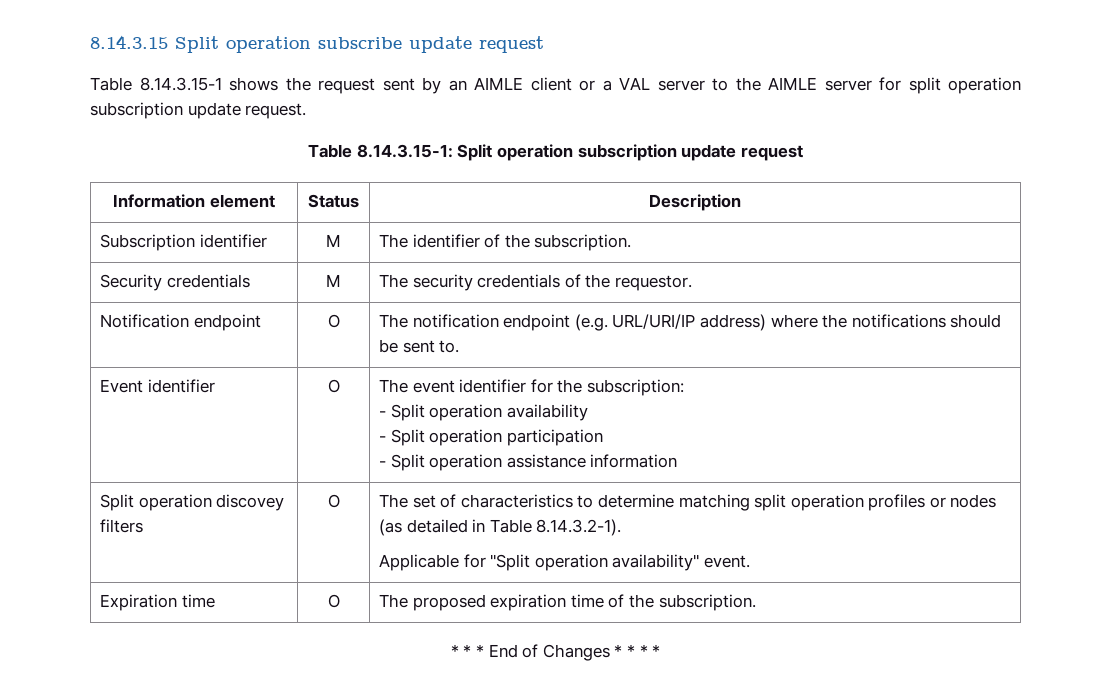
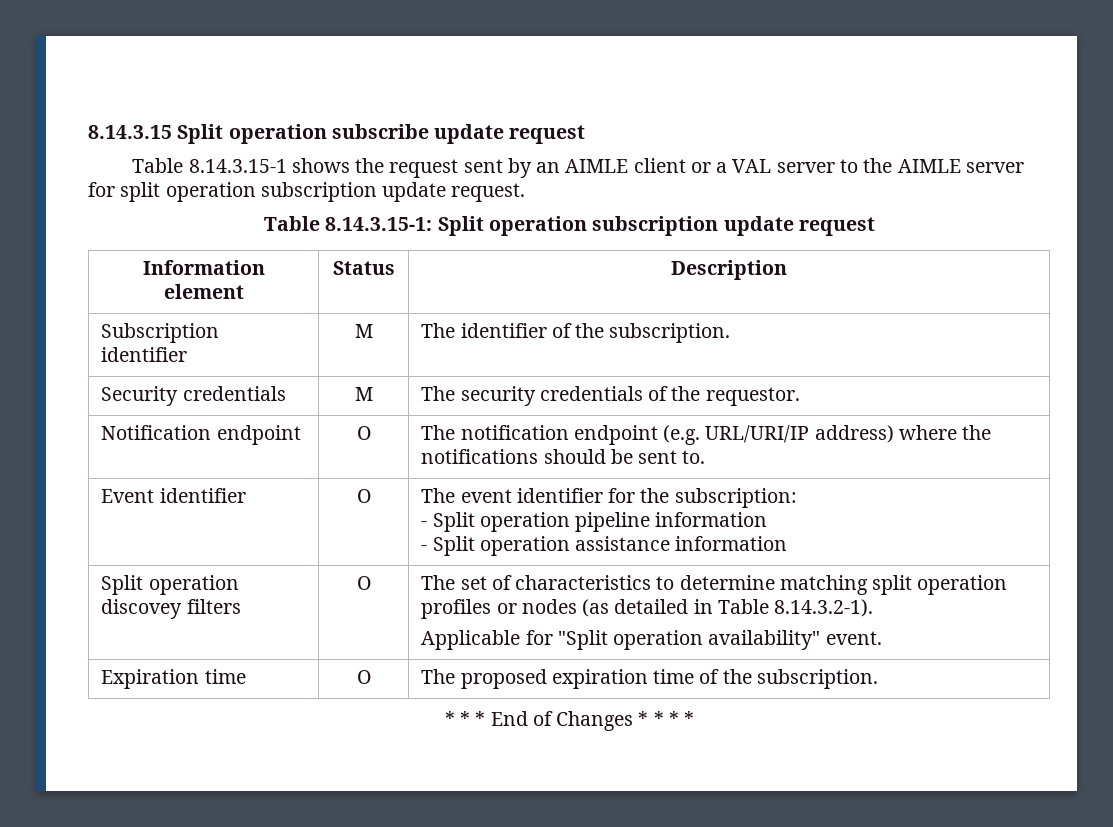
  Event identifier | O | The event identifier for the subscription:
- - Split operation availability
- - Split operation participation
+ - Split operation pipeline information

